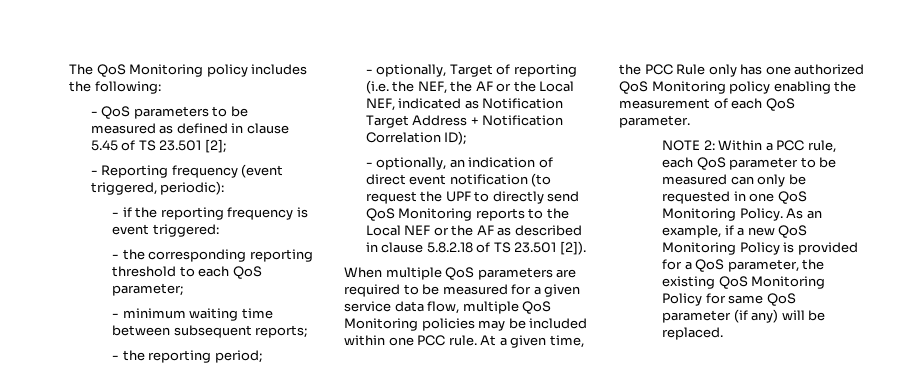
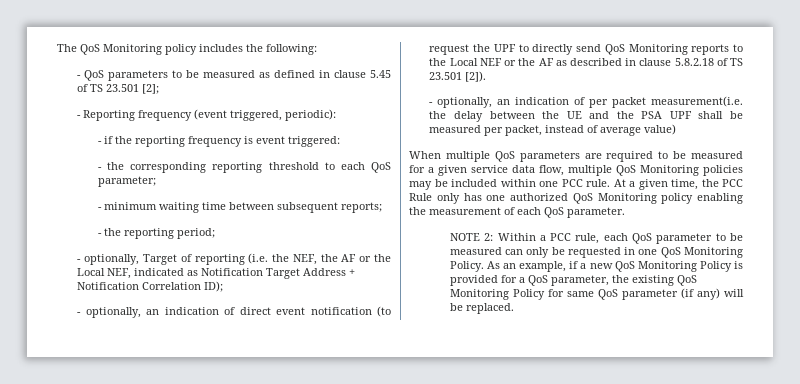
+ - optionally, an indication of per packet measurement(i.e. the delay between the UE and the PSA UPF shall be measured per packet, instead of average value)

